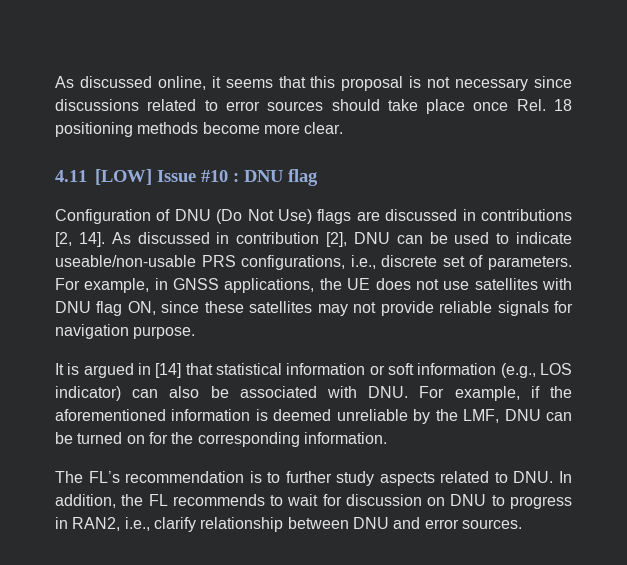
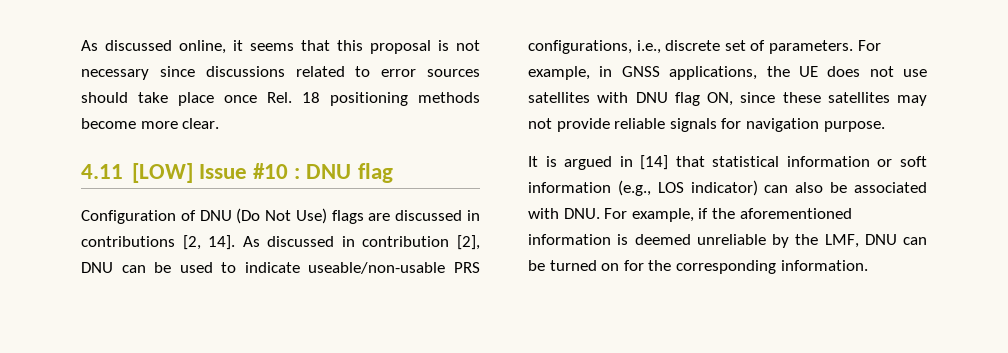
- The FL’s recommendation is to further study aspects related to DNU. In addition, the FL recommends to wait for discussion on DNU to progress in RAN2, i.e., clarify relationship between DNU and error sources.

